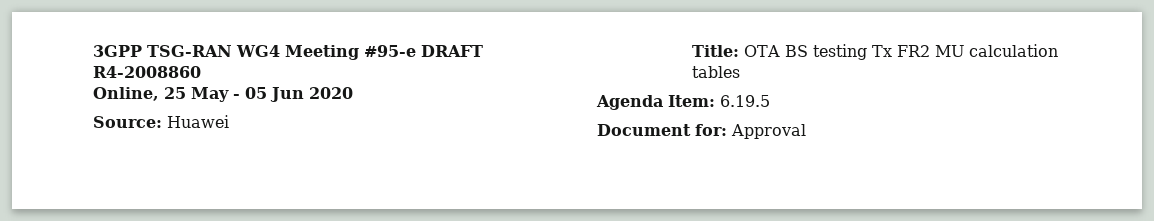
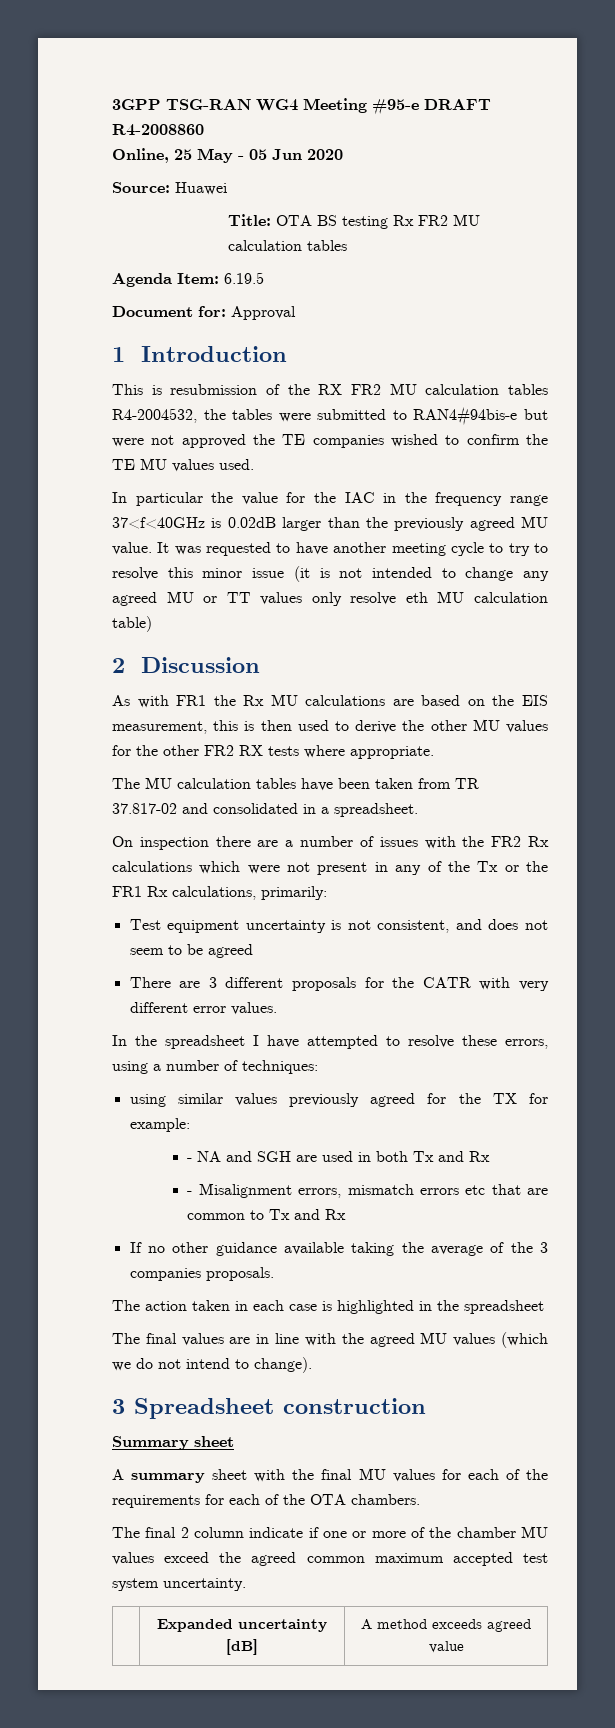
- Title: OTA BS testing Tx FR2 MU calculation tables
+ Title: OTA BS testing Rx FR2 MU calculation tables
+ 1 Introduction
+ This is resubmission of the RX FR2 MU calculation tables R4-2004532, the tables were submitted to RAN4#94bis-e but were not approved the TE companies wished to confirm the TE MU values used.
+ In particular the value for the IAC in the frequency range 37<f<40GHz is 0.02dB larger than the previously agreed MU value. It was requested to have another meeting cycle to try to resolve this minor issue (it is not intended to change any agreed MU or TT values only resolve eth MU calculation table)
+ 2 Discussion
+ As with FR1 the Rx MU calculations are based on the EIS measurement, this is then used to derive the other MU values for the other FR2 RX tests where appropriate.
+ The MU calculation tables have been taken from TR 37.817-02 and consolidated in a spreadsheet.
+ On inspection there are a number of issues with the FR2 Rx calculations which were not present in any of the Tx or the FR1 Rx calculations, primarily:
+ Test equipment uncertainty is not consistent, and does not seem to be agreed
+ There are 3 different proposals for the CATR with very different error values.
+ In the spreadsheet I have attempted to resolve these errors, using a number of techniques:
+ using similar values previously agreed for the TX for example:
+ - NA and SGH are used in both Tx and Rx
+ - Misalignment errors, mismatch errors etc that are common to Tx and Rx
+ If no other guidance available taking the average of the 3 companies proposals.
+ The action taken in each case is highlighted in the spreadsheet
+ The final values are in line with the agreed MU values (which we do not intend to change).
+ 3 Spreadsheet construction
+ Summary sheet
+ A summary sheet with the final MU values for each of the requirements for each of the OTA chambers.
+ The final 2 column indicate if one or more of the chamber MU values exceed the agreed common maximum accepted test system uncertainty.
+ | Expanded uncertainty [dB] | A method exceeds agreed value

